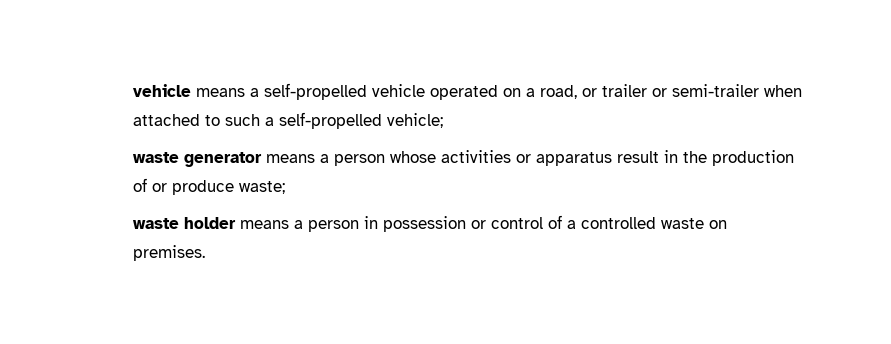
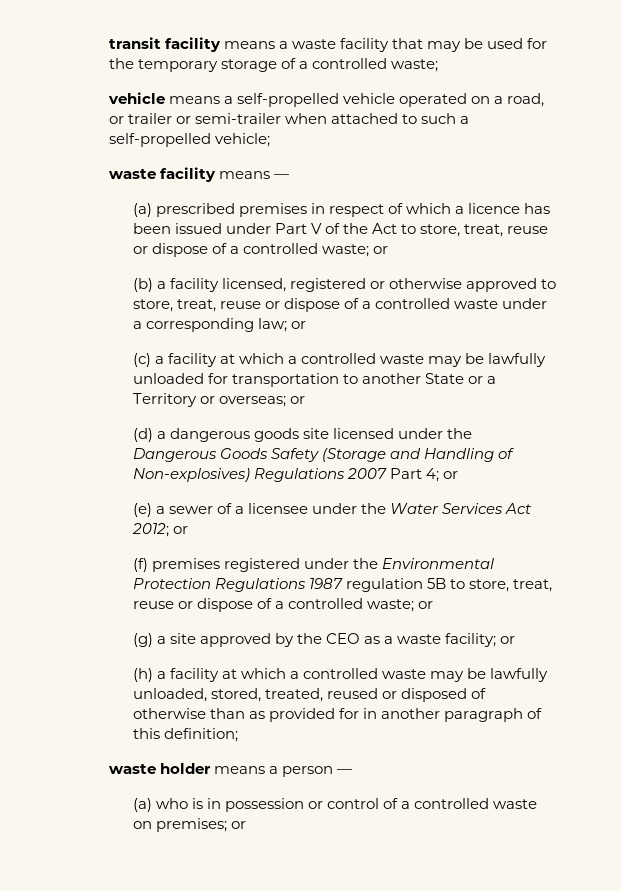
+ transit facility means a waste facility that may be used for the temporary storage of a controlled waste;
- waste generator means a person whose activities or apparatus result in the production of or produce waste;
+ waste facility means —
+ (a) prescribed premises in respect of which a licence has been issued under Part V of the Act to store, treat, reuse or dispose of a controlled waste; or
+ (b) a facility licensed, registered or otherwise approved to store, treat, reuse or dispose of a controlled waste under a corresponding law; or
+ (c) a facility at which a controlled waste may be lawfully unloaded for transportation to another State or a Territory or overseas; or
+ (d) a dangerous goods site licensed under the Dangerous Goods Safety (Storage and Handling of Non-explosives) Regulations 2007 Part 4; or
+ (e) a sewer of a licensee under the Water Services Act 2012; or
+ (f) premises registered under the Environmental Protection Regulations 1987 regulation 5B to store, treat, reuse or dispose of a controlled waste; or
+ (g) a site approved by the CEO as a waste facility; or
+ (h) a facility at which a controlled waste may be lawfully unloaded, stored, treated, reused or disposed of otherwise than as provided for in another paragraph of this definition;
- waste holder means a person in possession or control of a controlled waste on premises.
+ waste holder means a person —
+ (a) who is in possession or control of a controlled waste on premises; or

